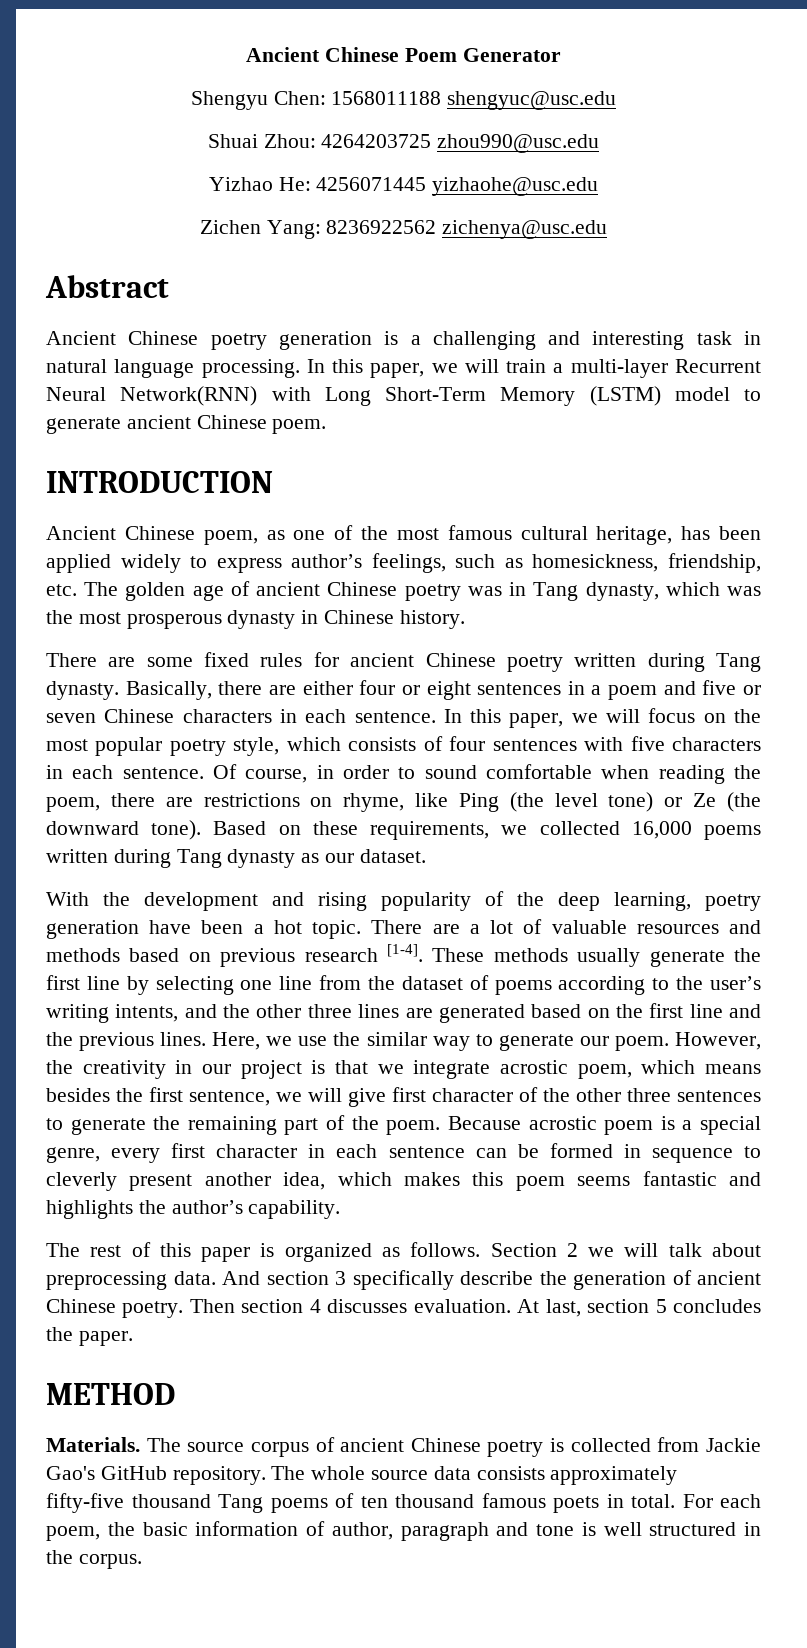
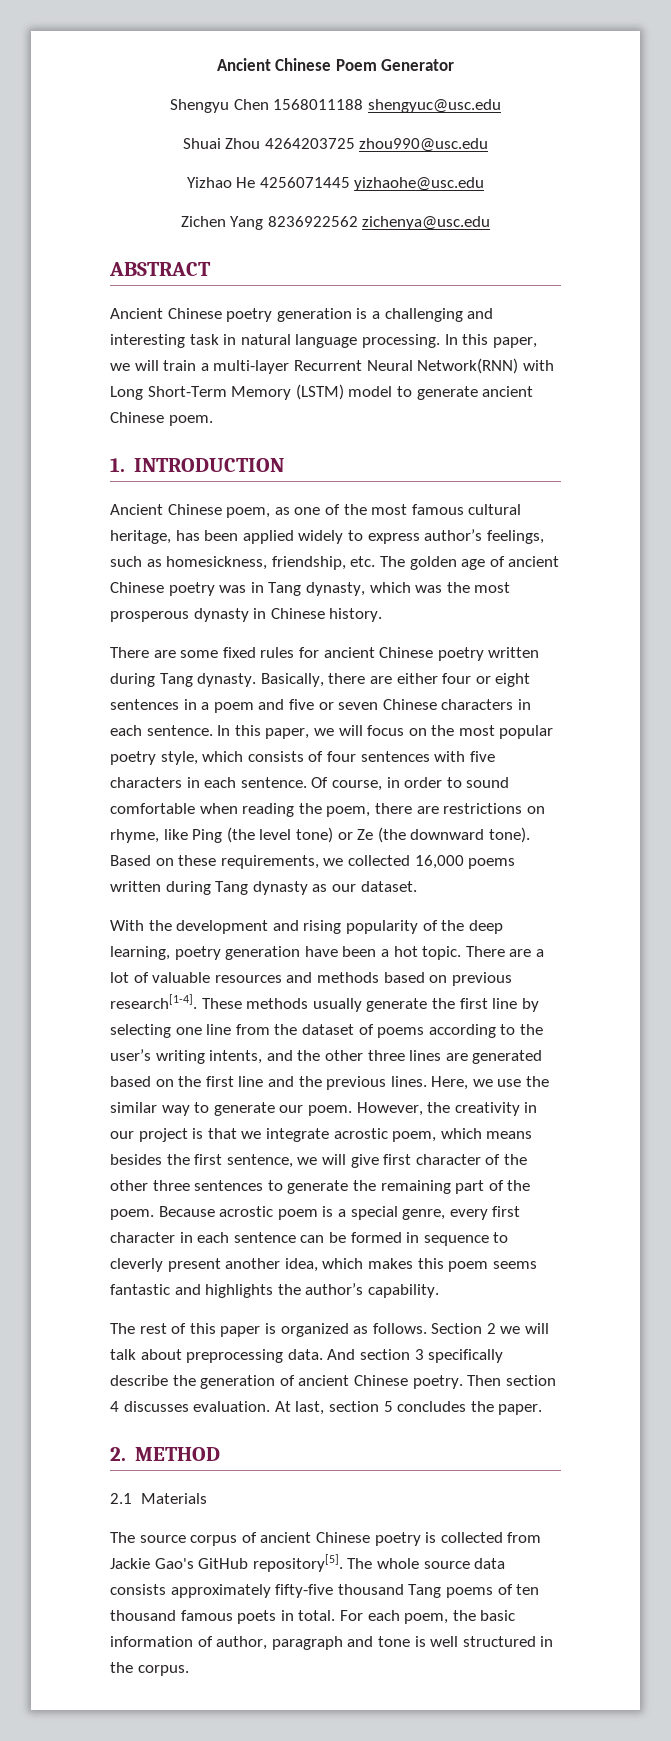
- Shengyu Chen: 1568011188 shengyuc@usc.edu
+ Shengyu Chen 1568011188 shengyuc@usc.edu
- Shuai Zhou: 4264203725 zhou990@usc.edu
+ Shuai Zhou 4264203725 zhou990@usc.edu
- Yizhao He: 4256071445 yizhaohe@usc.edu
+ Yizhao He 4256071445 yizhaohe@usc.edu
- Zichen Yang: 8236922562 zichenya@usc.edu
+ Zichen Yang 8236922562 zichenya@usc.edu
- Abstract
+ ABSTRACT
- INTRODUCTION
+ 1. INTRODUCTION
- There are a lot of valuable resources and methods based on previous research [1-4].
+ There are a lot of valuable resources and methods based on previous research[1-4].
- METHOD
+ 2. METHOD
- Materials. The source corpus of ancient Chinese poetry is collected from Jackie Gao's GitHub repository.
+ 2.1 Materials
+ The source corpus of ancient Chinese poetry is collected from Jackie Gao's GitHub repository[5].

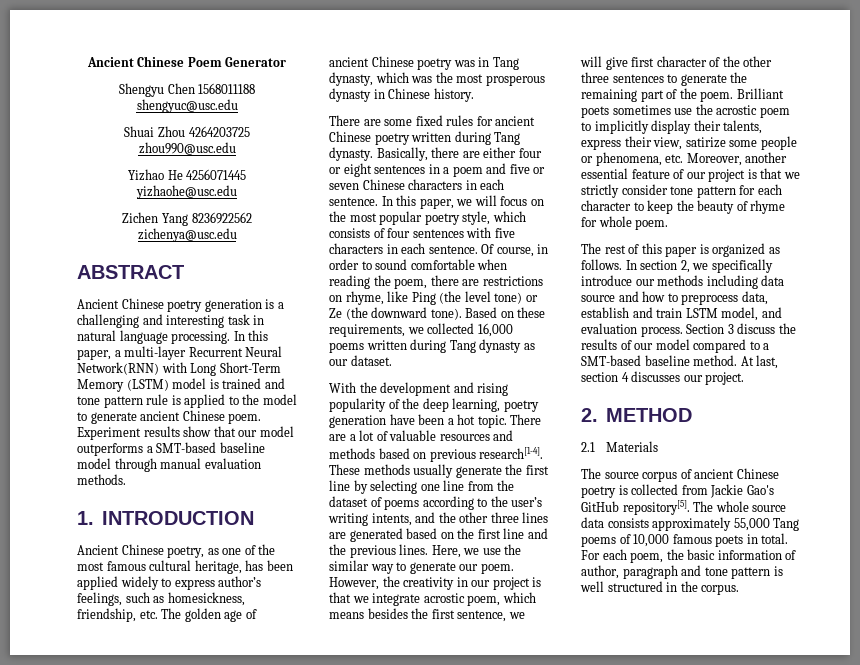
- In this paper, we will train a multi-layer Recurrent Neural Network(RNN) with Long Short-Term Memory (LSTM) model to generate ancient Chinese poem.
+ In this paper, a multi-layer Recurrent Neural Network(RNN) with Long Short-Term Memory (LSTM) model is trained and tone pattern rule is applied to the model to generate ancient Chinese poem. Experiment results show that our model outperforms a SMT-based baseline model through manual evaluation methods.
- Ancient Chinese poem, as one of the most famous cultural heritage, has been applied widely to express author’s feelings, such as homesickness, friendship, etc. The golden age of ancient Chinese poetry was in Tang dynasty, which was the most prosperous dynasty in Chinese history.
+ Ancient Chinese poetry, as one of the most famous cultural heritage, has been applied widely to express author’s feelings, such as homesickness, friendship, etc. The golden age of ancient Chinese poetry was in Tang dynasty, which was the most prosperous dynasty in Chinese history.
- Because acrostic poem is a special genre, every first character in each sentence can be formed in sequence to cleverly present another idea, which makes this poem seems fantastic and highlights the author’s capability.
+ Brilliant poets sometimes use the acrostic poem to implicitly display their talents, express their view, satirize some people or phenomena, etc. Moreover, another essential feature of our project is that we strictly consider tone pattern for each character to keep the beauty of rhyme for whole poem.
- Section 2 we will talk about preprocessing data. And section 3 specifically describe the generation of ancient Chinese poetry. Then section 4 discusses evaluation. At last, section 5 concludes the paper.
+ In section 2, we specifically introduce our methods including data source and how to preprocess data, establish and train LSTM model, and evaluation process. Section 3 discuss the results of our model compared to a SMT-based baseline method. At last, section 4 discusses our project.
- The whole source data consists approximately fifty-five thousand Tang poems of ten thousand famous poets in total.
+ The whole source data consists approximately 55,000 Tang poems of 10,000 famous poets in total.
- For each poem, the basic information of author, paragraph and tone is well structured in the corpus.
+ For each poem, the basic information of author, paragraph and tone pattern is well structured in the corpus.

